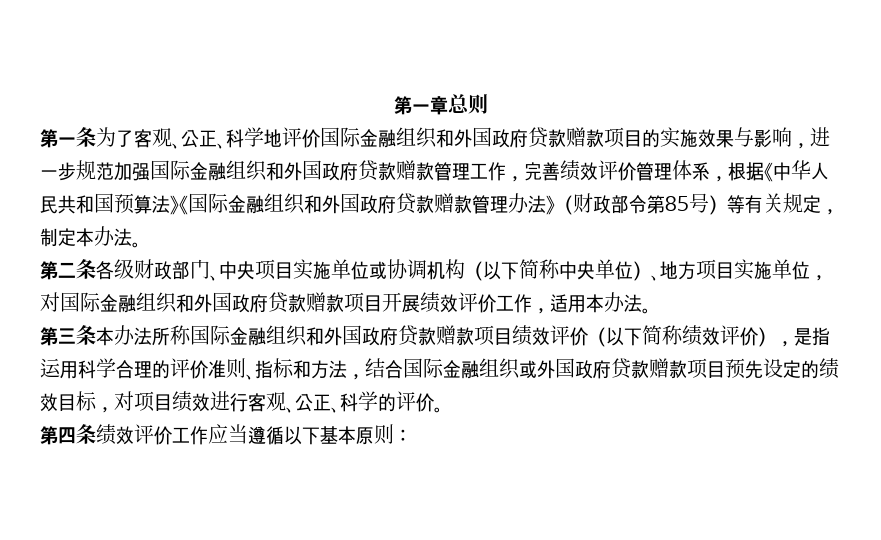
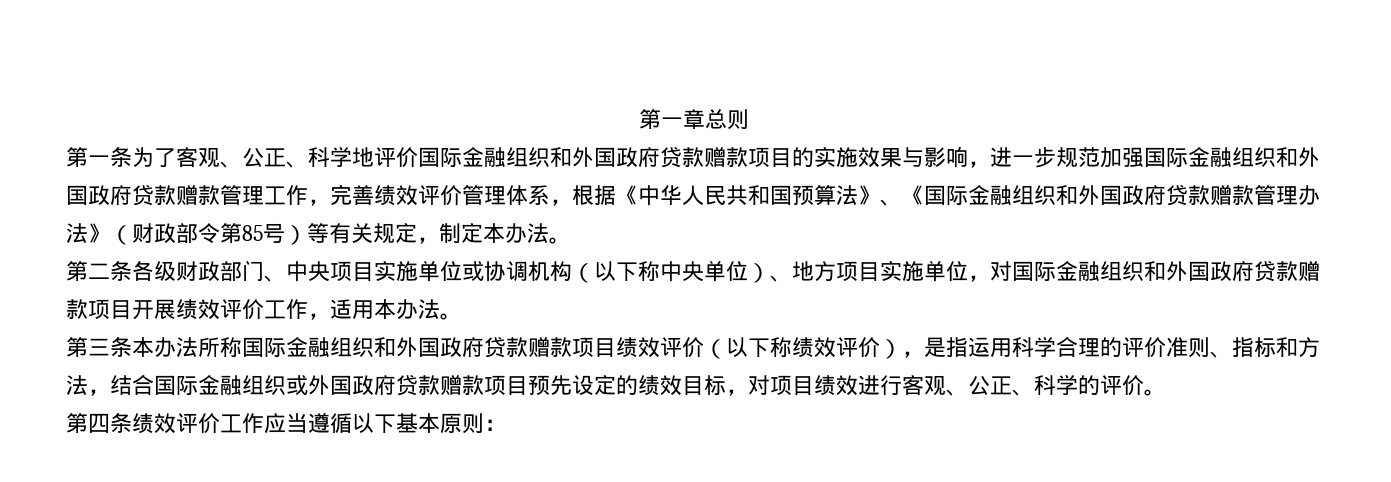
- 第一条为了客观、公正、科学地评价国际金融组织和外国政府贷款赠款项目的实施效果与影响，进一步规范加强国际金融组织和外国政府贷款赠款管理工作，完善绩效评价管理体系，根据《中华人民共和国预算法》《国际金融组织和外国政府贷款赠款管理办法》（财政部令第85号）等有关规定，制定本办法。
+ 第一条为了客观、公正、科学地评价国际金融组织和外国政府贷款赠款项目的实施效果与影响，进一步规范加强国际金融组织和外国政府贷款赠款管理工作，完善绩效评价管理体系，根据《中华人民共和国预算法》、《国际金融组织和外国政府贷款赠款管理办法》（财政部令第85号）等有关规定，制定本办法。
- 第二条各级财政部门、中央项目实施单位或协调机构（以下简称中央单位）、地方项目实施单位，对国际金融组织和外国政府贷款赠款项目开展绩效评价工作，适用本办法。
+ 第二条各级财政部门、中央项目实施单位或协调机构（以下称中央单位）、地方项目实施单位，对国际金融组织和外国政府贷款赠款项目开展绩效评价工作，适用本办法。
- 第三条本办法所称国际金融组织和外国政府贷款赠款项目绩效评价（以下简称绩效评价），是指运用科学合理的评价准则、指标和方法，结合国际金融组织或外国政府贷款赠款项目预先设定的绩效目标，对项目绩效进行客观、公正、科学的评价。
+ 第三条本办法所称国际金融组织和外国政府贷款赠款项目绩效评价（以下称绩效评价），是指运用科学合理的评价准则、指标和方法，结合国际金融组织或外国政府贷款赠款项目预先设定的绩效目标，对项目绩效进行客观、公正、科学的评价。

